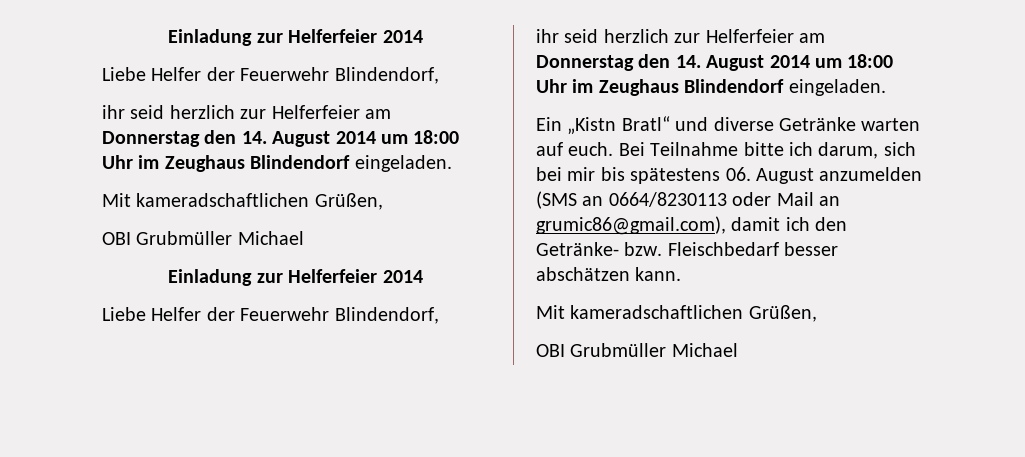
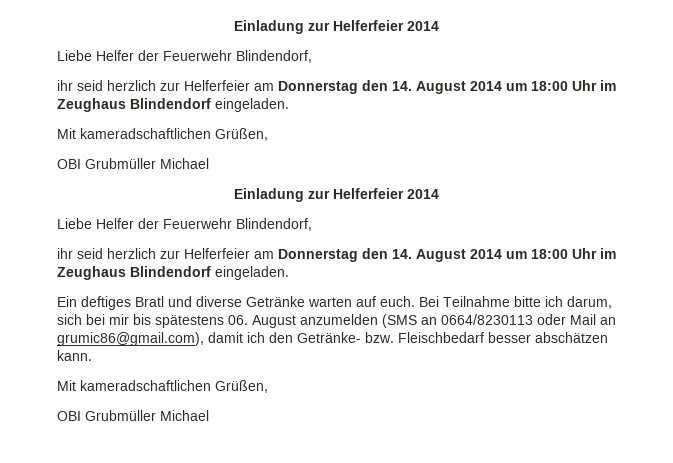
- Ein „Kistn Bratl“ und diverse Getränke warten auf euch.
+ Ein deftiges Bratl und diverse Getränke warten auf euch.

